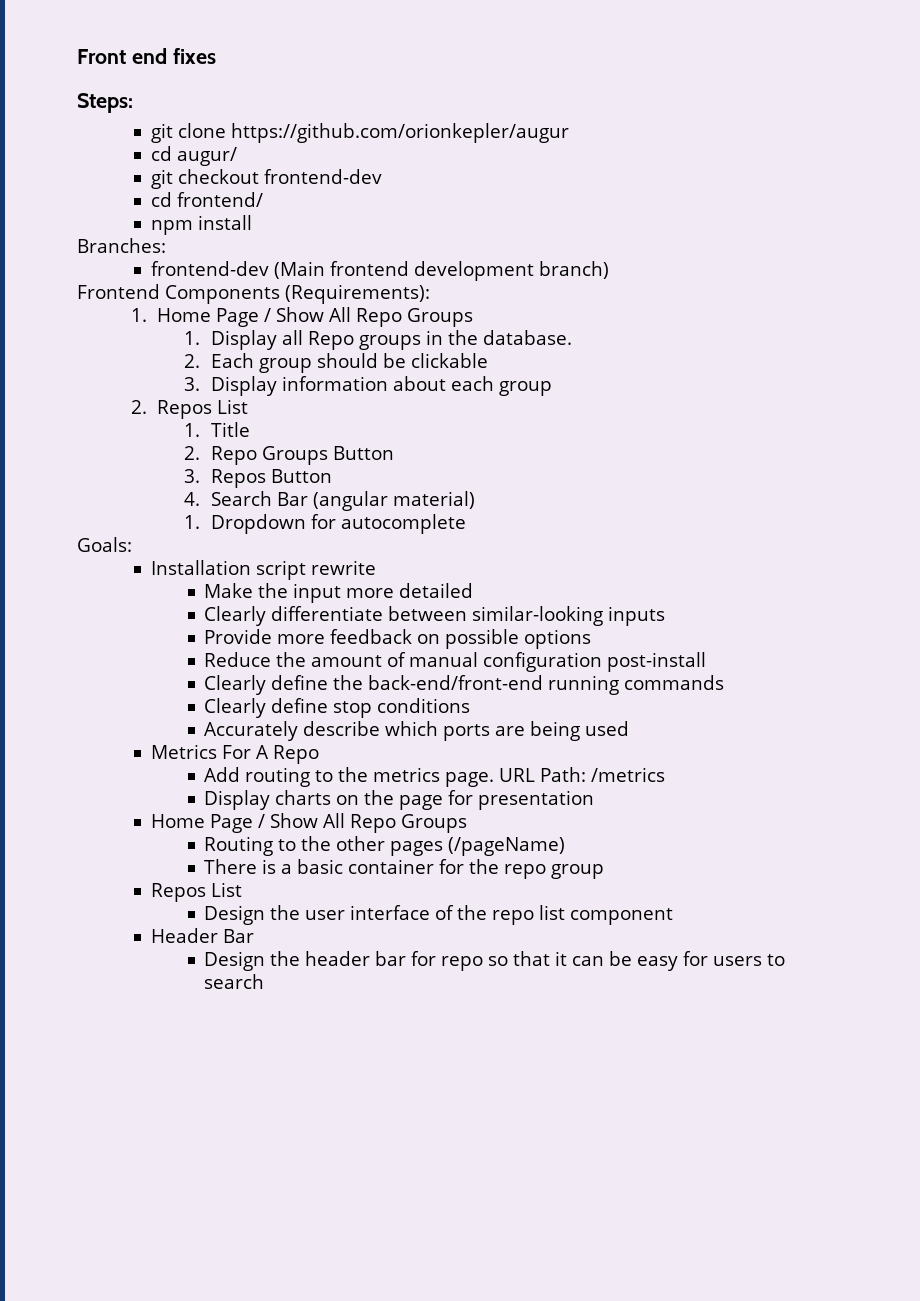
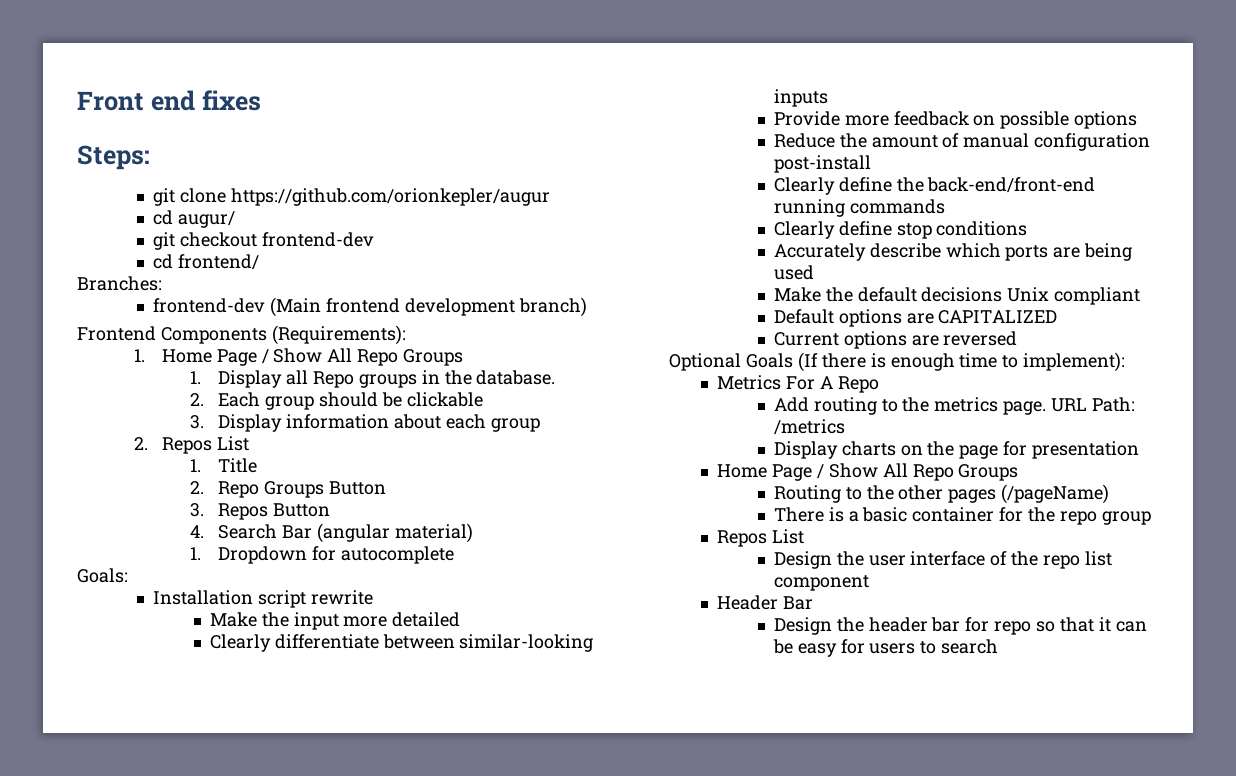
- npm install
+ Make the default decisions Unix compliant
+ Default options are CAPITALIZED
+ Current options are reversed
+ Optional Goals (If there is enough time to implement):

